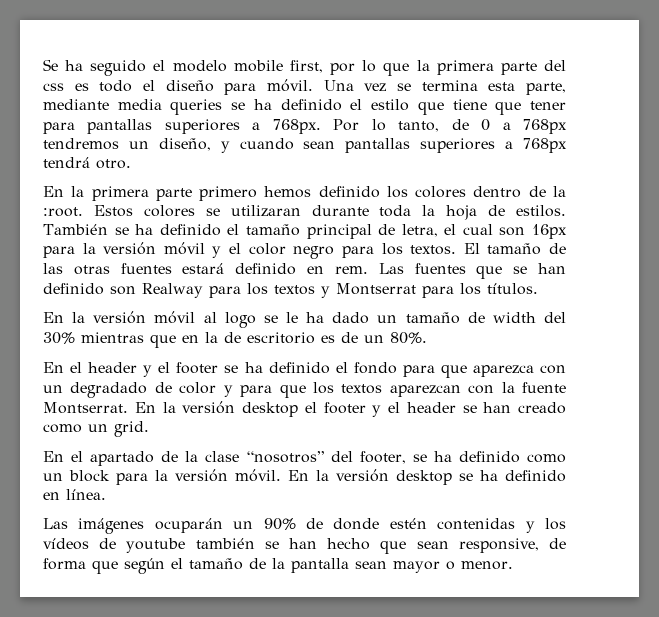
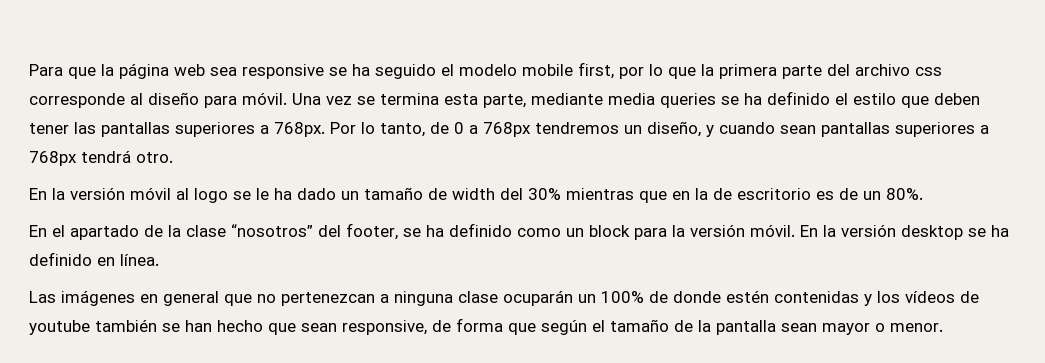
- Se ha seguido el modelo mobile first, por lo que la primera parte del css es todo el diseño para móvil.
+ Para que la página web sea responsive se ha seguido el modelo mobile first, por lo que la primera parte del archivo css corresponde al diseño para móvil.
- Una vez se termina esta parte, mediante media queries se ha definido el estilo que tiene que tener para pantallas superiores a 768px.
+ Una vez se termina esta parte, mediante media queries se ha definido el estilo que deben tener las pantallas superiores a 768px.
- En la primera parte primero hemos definido los colores dentro de la :root. Estos colores se utilizaran durante toda la hoja de estilos. También se ha definido el tamaño principal de letra, el cual son 16px para la versión móvil y el color negro para los textos. El tamaño de las otras fuentes estará definido en rem. Las fuentes que se han definido son Realway para los textos y Montserrat para los títulos.
- En el header y el footer se ha definido el fondo para que aparezca con un degradado de color y para que los textos aparezcan con la fuente Montserrat. En la versión desktop el footer y el header se han creado como un grid.
- Las imágenes ocuparán un 90% de donde estén contenidas y los vídeos de youtube también se han hecho que sean responsive, de forma que según el tamaño de la pantalla sean mayor o menor.
+ Las imágenes en general que no pertenezcan a ninguna clase ocuparán un 100% de donde estén contenidas y los vídeos de youtube también se han hecho que sean responsive, de forma que según el tamaño de la pantalla sean mayor o menor.

